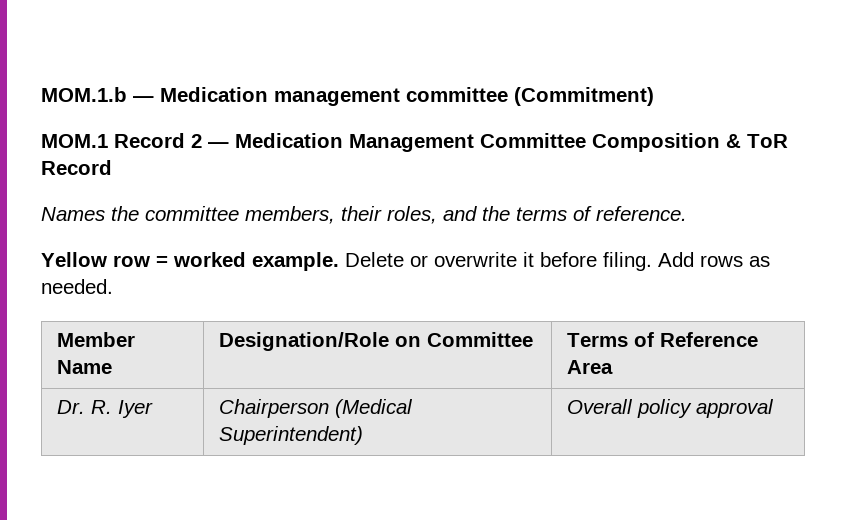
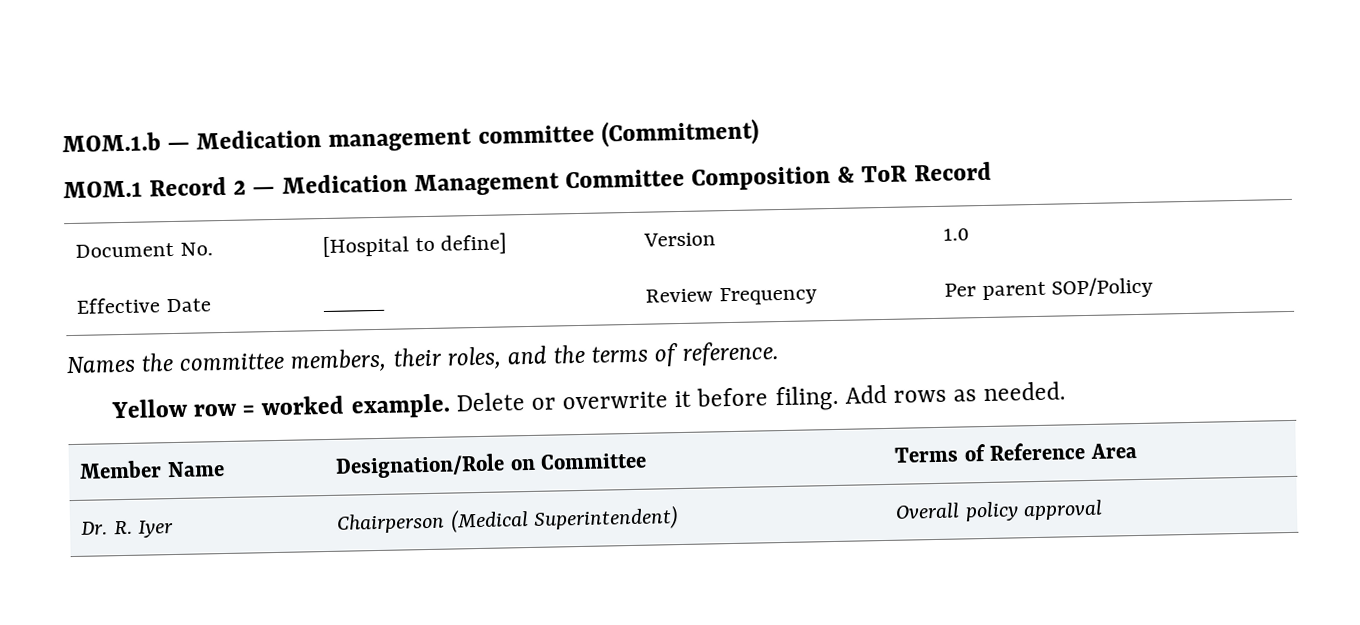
+ Document No. | [Hospital to define] | Version | 1.0
+ Effective Date | ____ | Review Frequency | Per parent SOP/Policy

